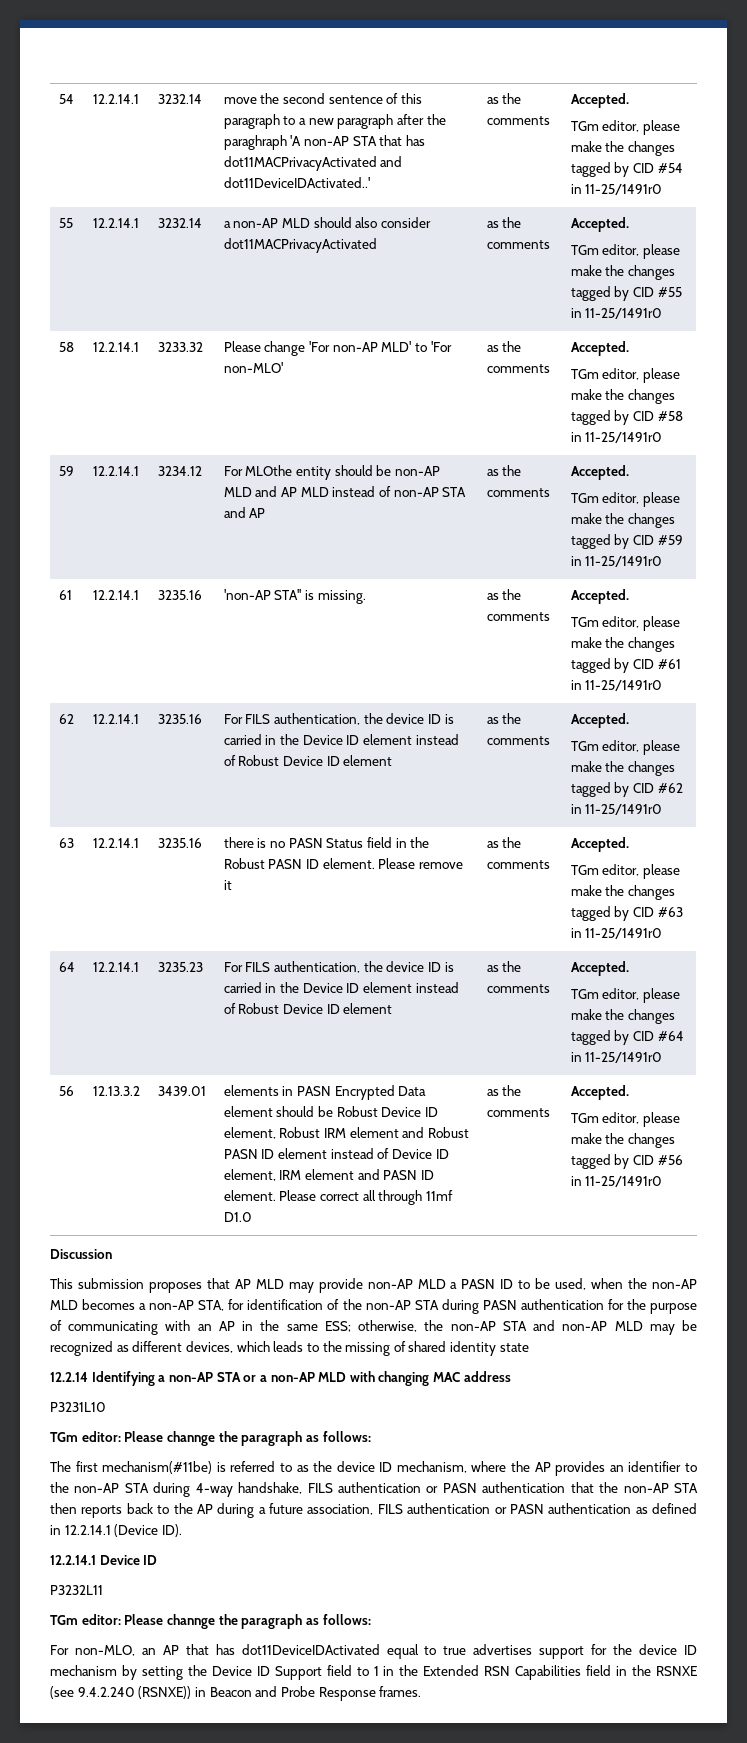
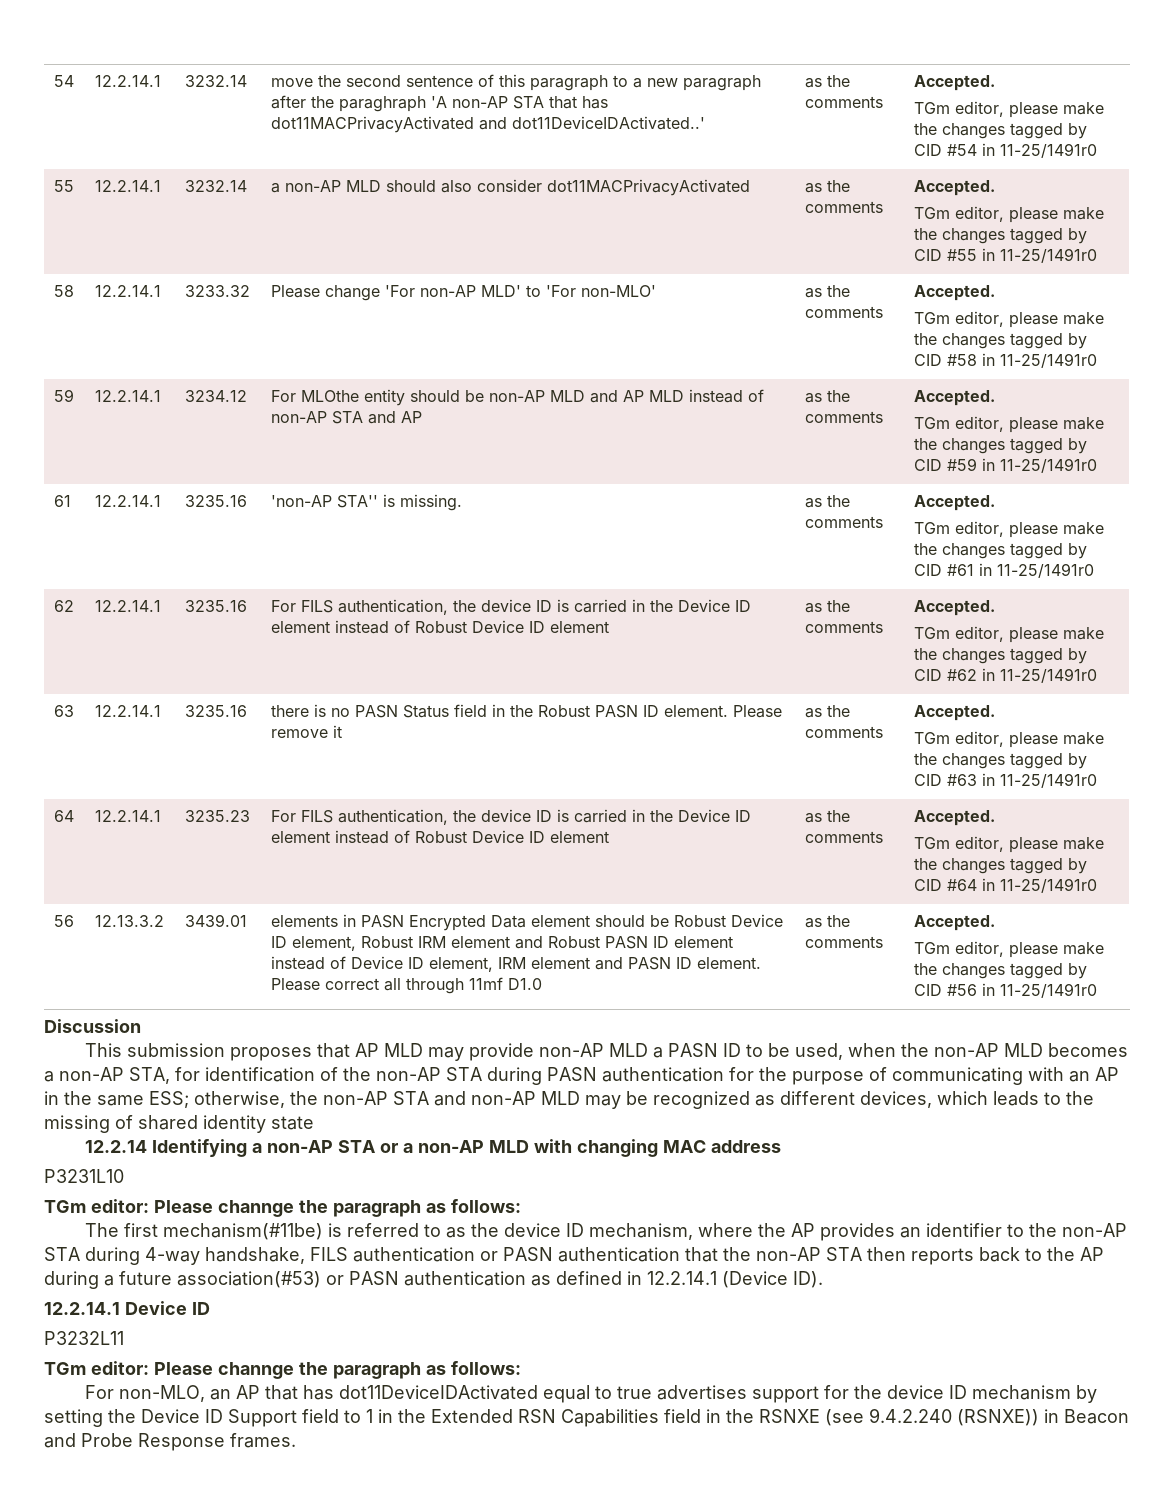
- The first mechanism(#11be) is referred to as the device ID mechanism, where the AP provides an identifier to the non-AP STA during 4-way handshake, FILS authentication or PASN authentication that the non-AP STA then reports back to the AP during a future association, FILS authentication or PASN authentication as defined in 12.2.14.1 (Device ID).
+ The first mechanism(#11be) is referred to as the device ID mechanism, where the AP provides an identifier to the non-AP STA during 4-way handshake, FILS authentication or PASN authentication that the non-AP STA then reports back to the AP during a future association(#53) or PASN authentication as defined in 12.2.14.1 (Device ID).

